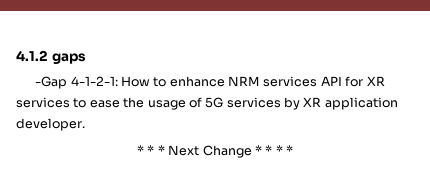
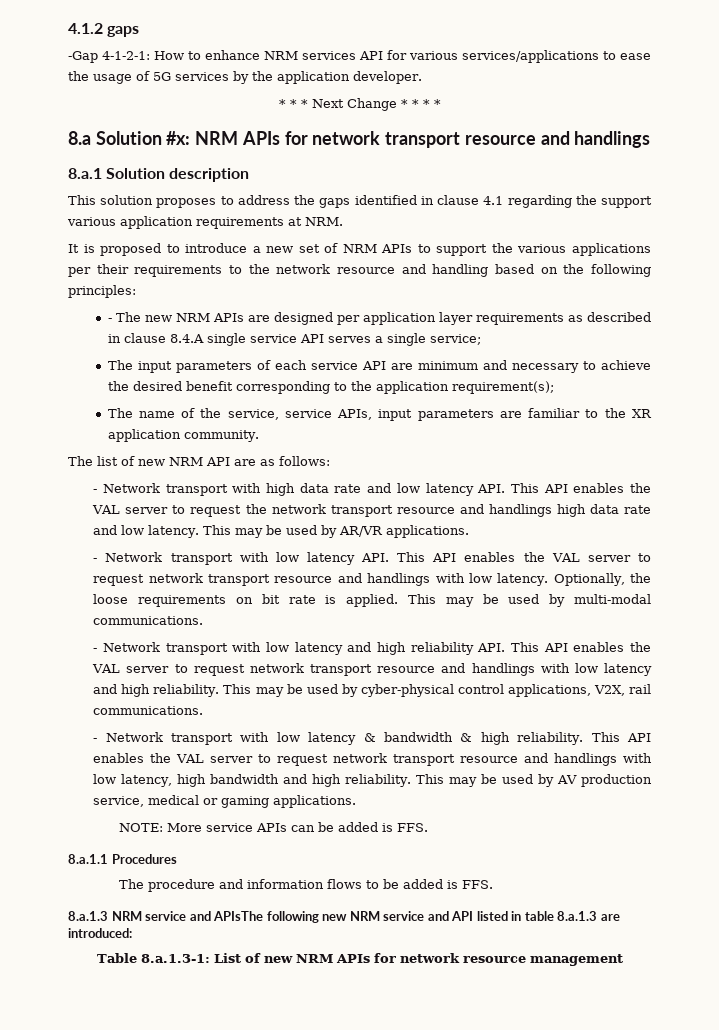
- -Gap 4-1-2-1: How to enhance NRM services API for XR services to ease the usage of 5G services by XR application developer.
+ -Gap 4-1-2-1: How to enhance NRM services API for various services/applications to ease the usage of 5G services by the application developer.
+ 8.a Solution #x: NRM APIs for network transport resource and handlings
+ 8.a.1 Solution description
+ This solution proposes to address the gaps identified in clause 4.1 regarding the support various application requirements at NRM.
+ It is proposed to introduce a new set of NRM APIs to support the various applications per their requirements to the network resource and handling based on the following principles:
+ - The new NRM APIs are designed per application layer requirements as described in clause 8.4.A single service API serves a single service;
+ The input parameters of each service API are minimum and necessary to achieve the desired benefit corresponding to the application requirement(s);
+ The name of the service, service APIs, input parameters are familiar to the XR application community.
+ The list of new NRM API are as follows:
+ - Network transport with high data rate and low latency API. This API enables the VAL server to request the network transport resource and handlings high data rate and low latency. This may be used by AR/VR applications.
+ - Network transport with low latency API. This API enables the VAL server to request network transport resource and handlings with low latency. Optionally, the loose requirements on bit rate is applied. This may be used by multi-modal communications.
+ - Network transport with low latency and high reliability API. This API enables the VAL server to request network transport resource and handlings with low latency and high reliability. This may be used by cyber-physical control applications, V2X, rail communications.
+ - Network transport with low latency & bandwidth & high reliability. This API enables the VAL server to request network transport resource and handlings with low latency, high bandwidth and high reliability. This may be used by AV production service, medical or gaming applications.
+ NOTE: More service APIs can be added is FFS.
+ 8.a.1.1 Procedures
+ The procedure and information flows to be added is FFS.
+ 8.a.1.3 NRM service and APIsThe following new NRM service and API listed in table 8.a.1.3 are introduced:
+ Table 8.a.1.3-1: List of new NRM APIs for network resource management

